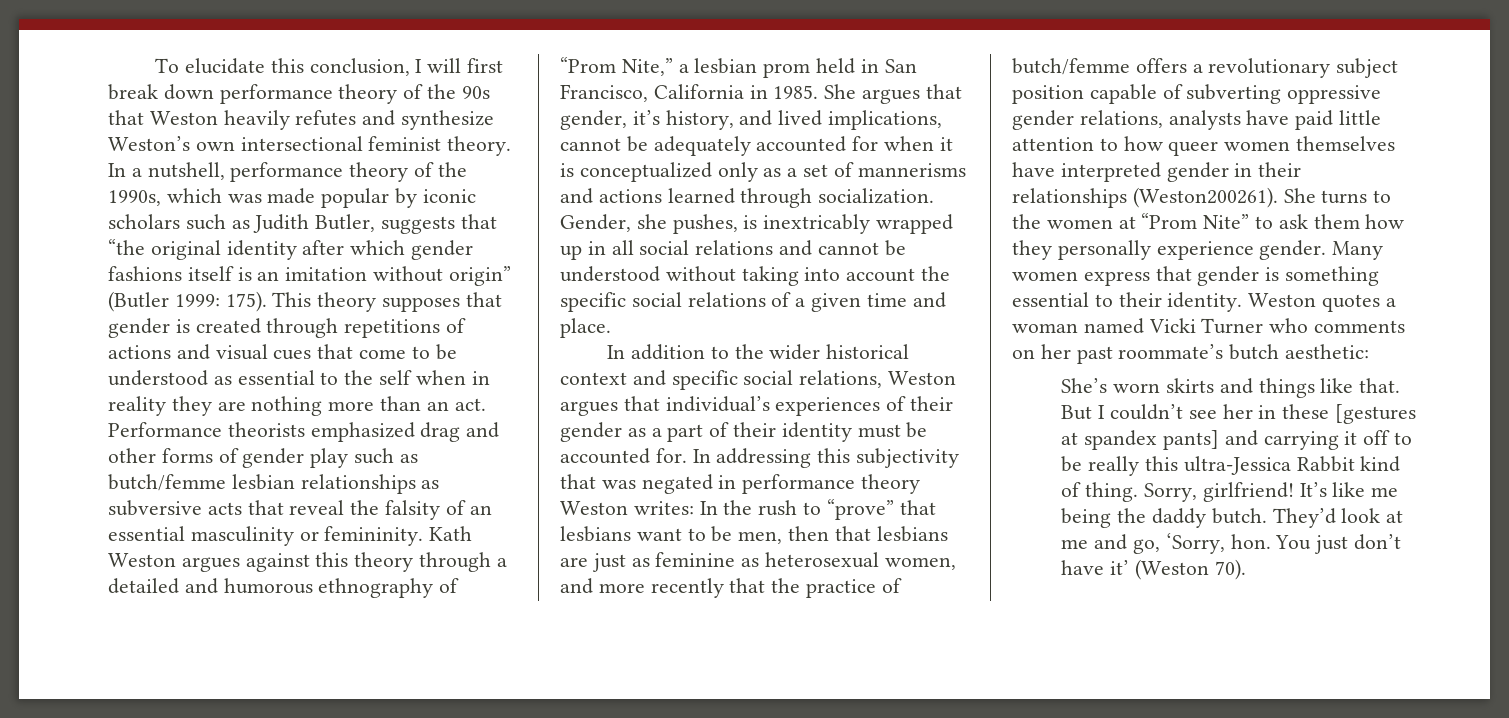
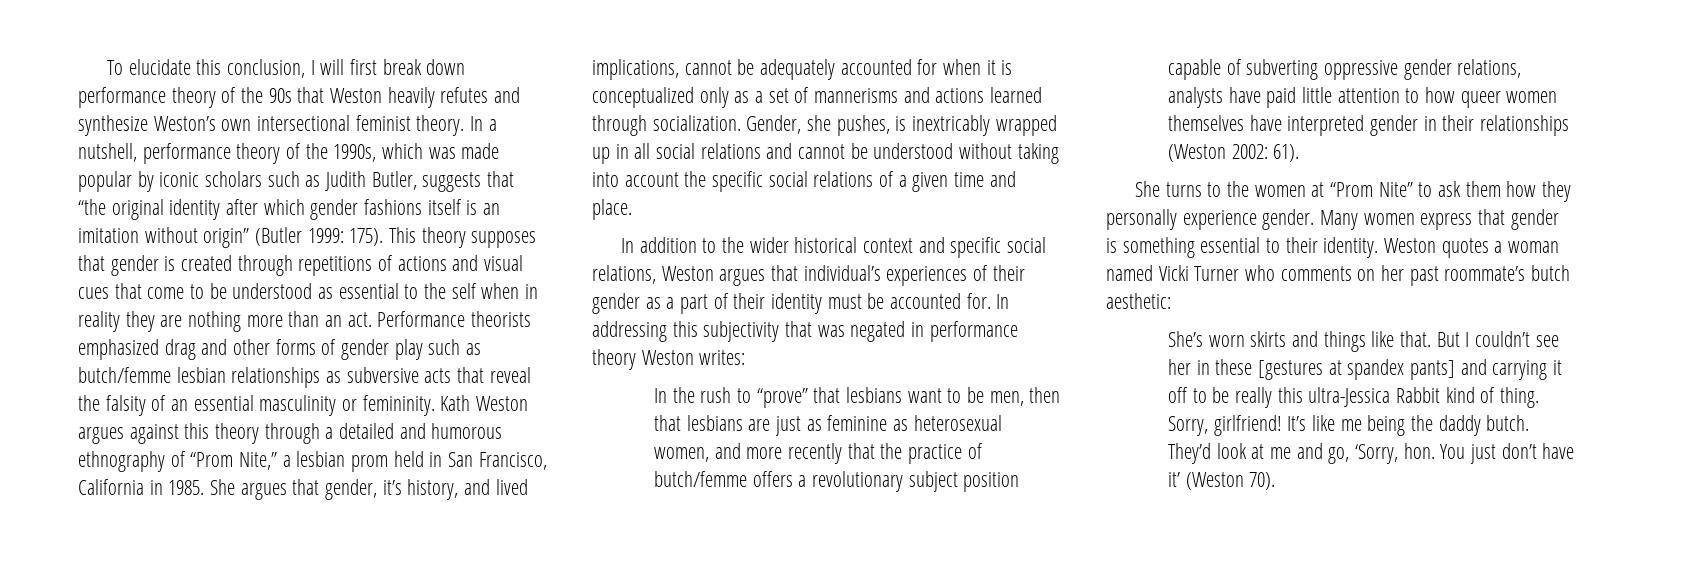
- In addressing this subjectivity that was negated in performance theory Weston writes: In the rush to “prove” that lesbians want to be men, then that lesbians are just as feminine as heterosexual women, and more recently that the practice of butch/femme offers a revolutionary subject position capable of subverting oppressive gender relations, analysts have paid little attention to how queer women themselves have interpreted gender in their relationships (Weston200261). She turns to the women at “Prom Nite” to ask them how they personally experience gender.
+ In addressing this subjectivity that was negated in performance theory Weston writes:
+ In the rush to “prove” that lesbians want to be men, then that lesbians are just as feminine as heterosexual women, and more recently that the practice of butch/femme offers a revolutionary subject position capable of subverting oppressive gender relations, analysts have paid little attention to how queer women themselves have interpreted gender in their relationships (Weston 2002: 61).
+ She turns to the women at “Prom Nite” to ask them how they personally experience gender.

